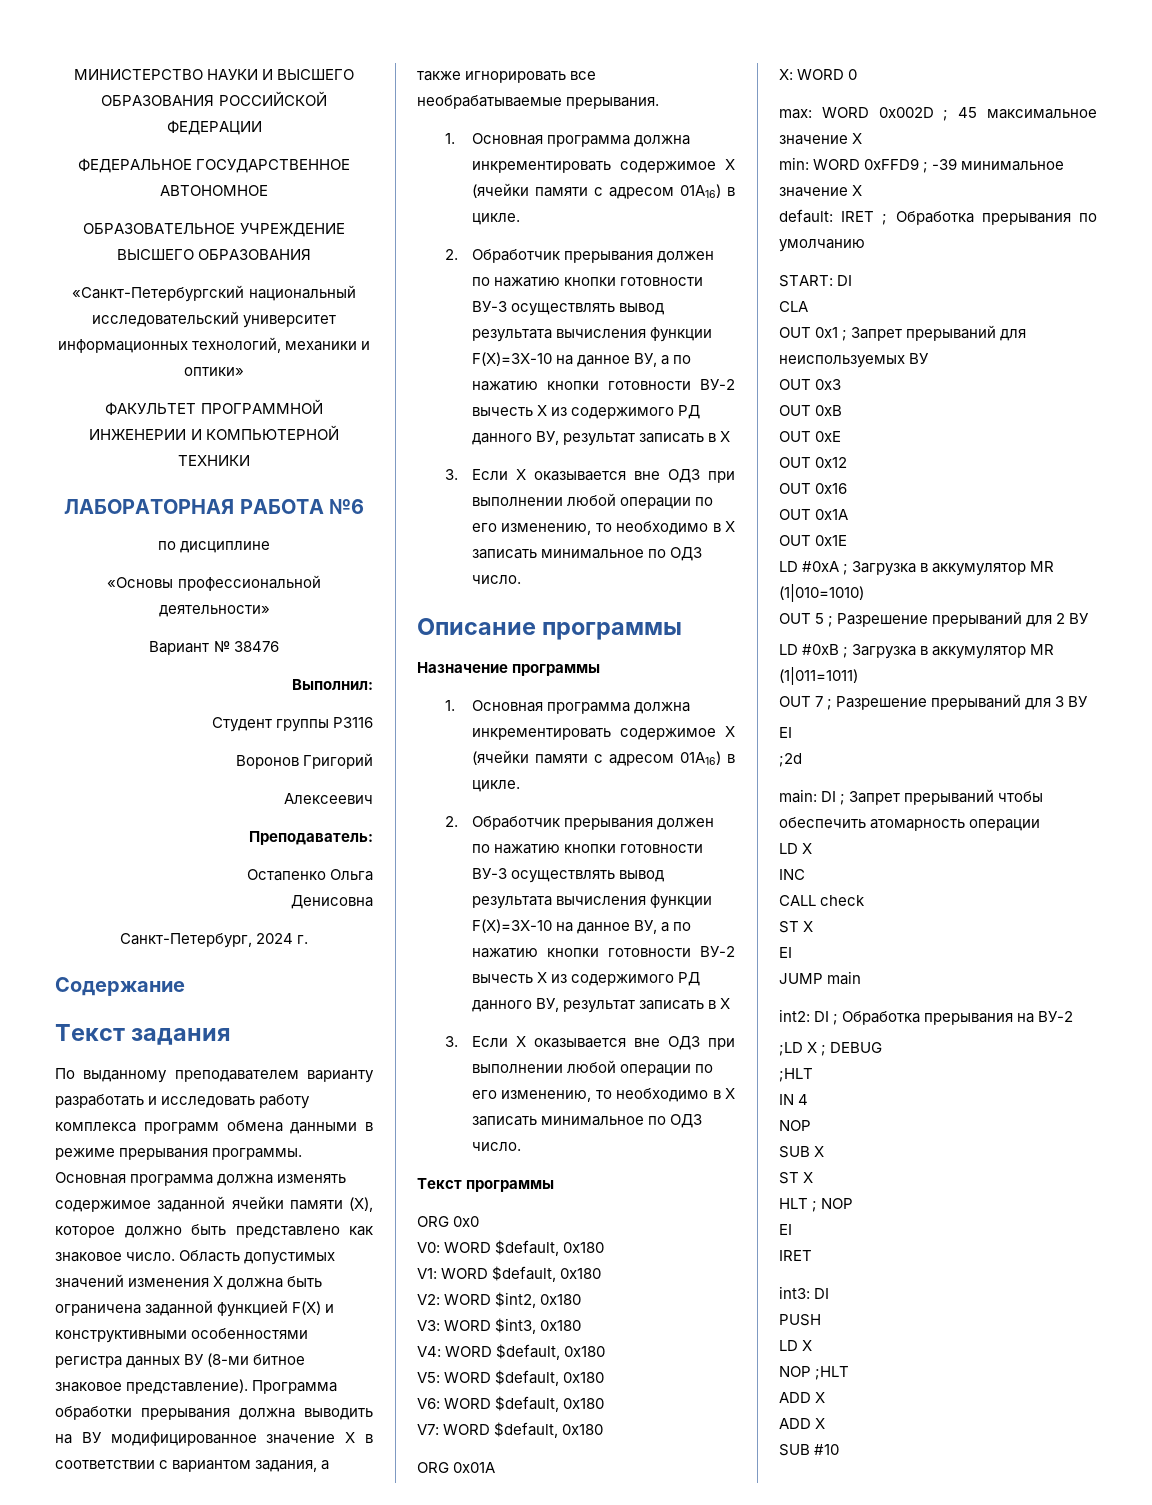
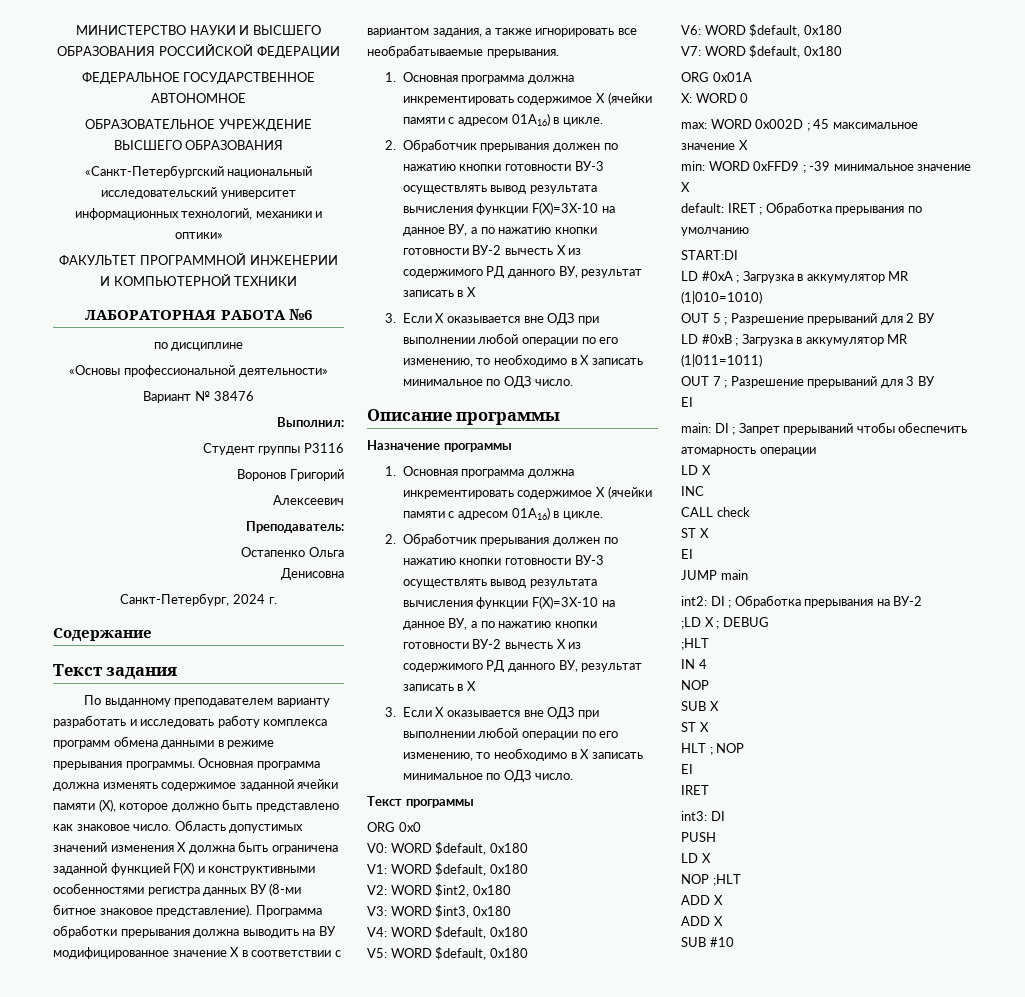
- START: DI
- CLA
- OUT 0x1 ; Запрет прерываний для неиспользуемых ВУ
- OUT 0x3
- OUT 0xB
- OUT 0xE
- OUT 0x12
- OUT 0x16
- OUT 0x1A
- OUT 0x1E
+ START:DI
- ;2d

